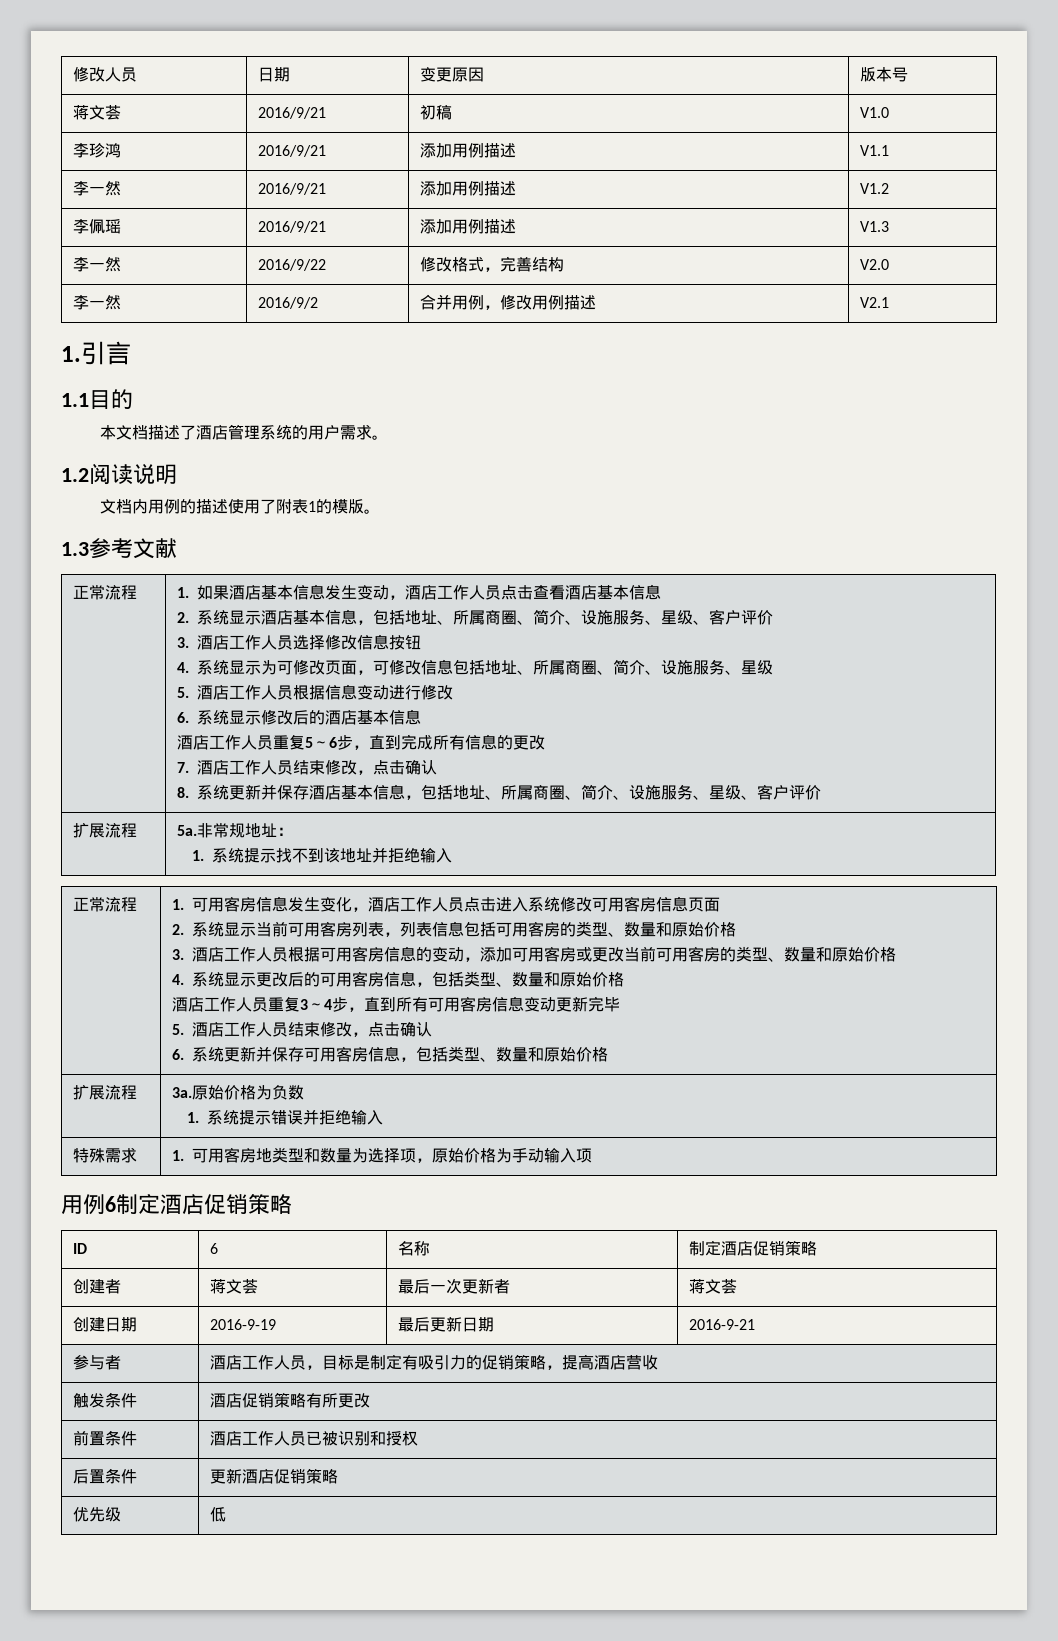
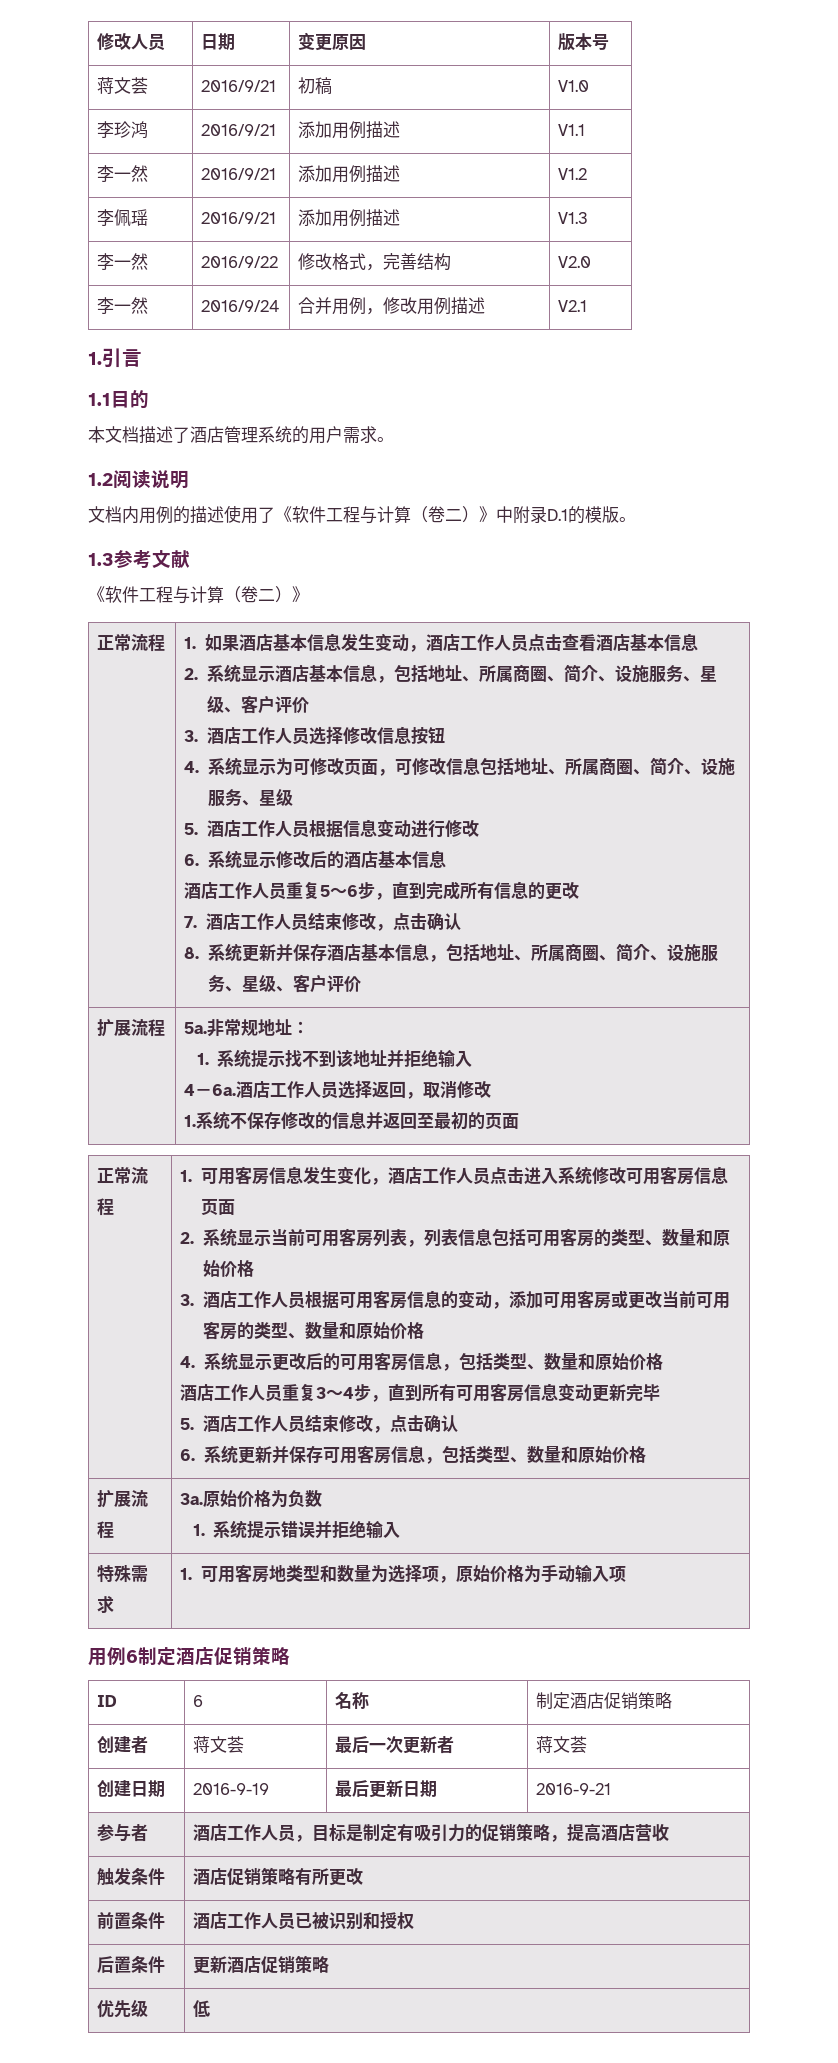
- 李一然 | 2016/9/2 | 合并用例，修改用例描述 | V2.1
+ 李一然 | 2016/9/24 | 合并用例，修改用例描述 | V2.1
- 文档内用例的描述使用了附表1的模版。
+ 文档内用例的描述使用了《软件工程与计算（卷二）》中附录D.1的模版。
  1.3参考文献
+ 《软件工程与计算（卷二）》
  扩展流程 | 5a.非常规地址：
  1.系统提示找不到该地址并拒绝输入
+ 4－6a.酒店工作人员选择返回，取消修改
+ 1.系统不保存修改的信息并返回至最初的页面

